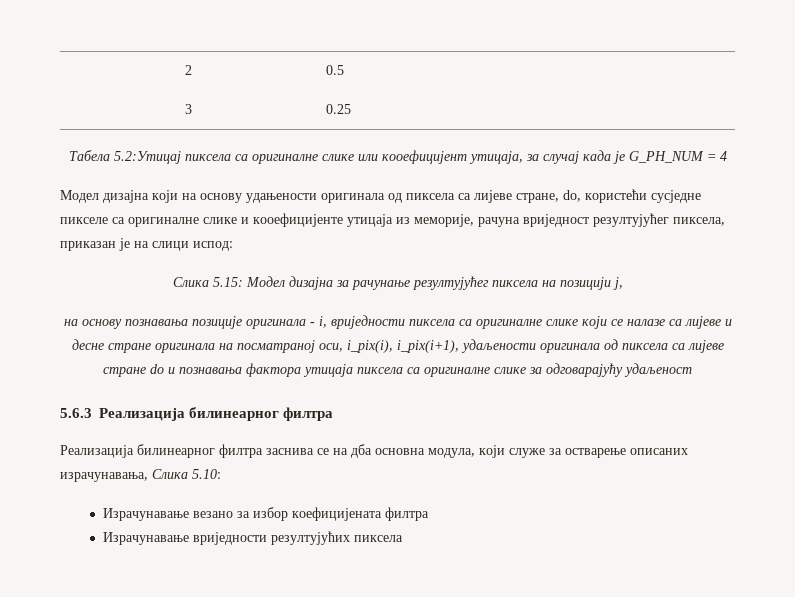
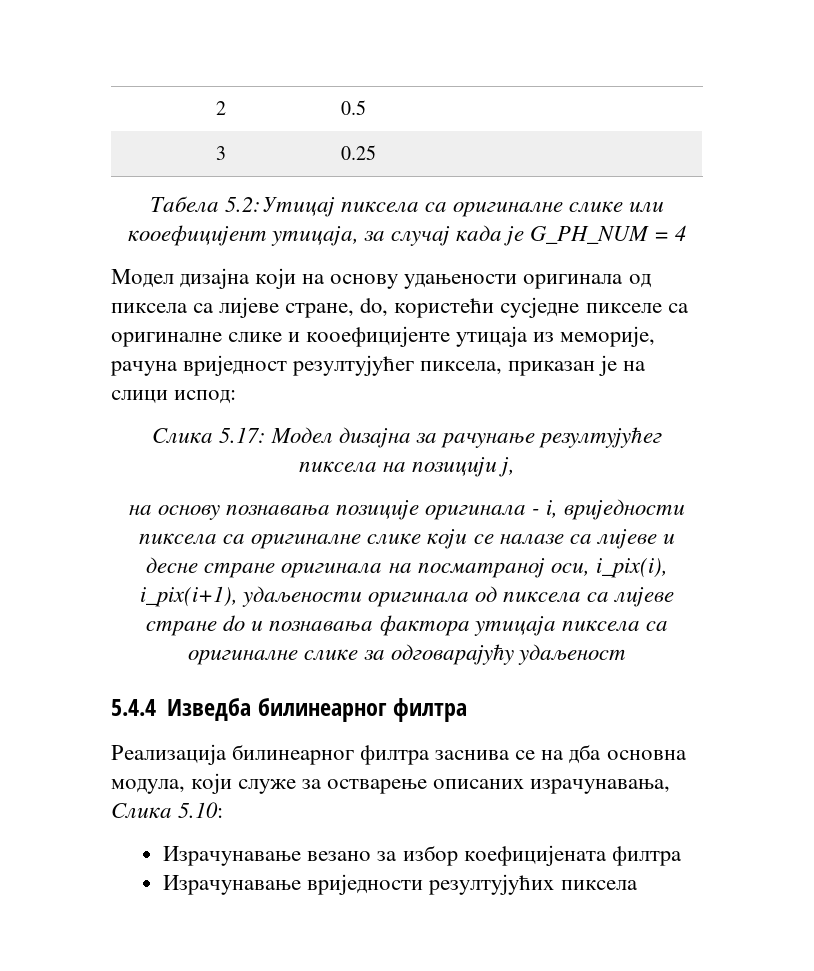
- Слика 5.15: Модел дизајна за рачунање резултујућег пиксела на позицији ј,
+ Слика 5.17: Модел дизајна за рачунање резултујућег пиксела на позицији ј,
- 5.6.3 Реализација билинеарног филтра
+ 5.4.4 Изведба билинеарног филтра

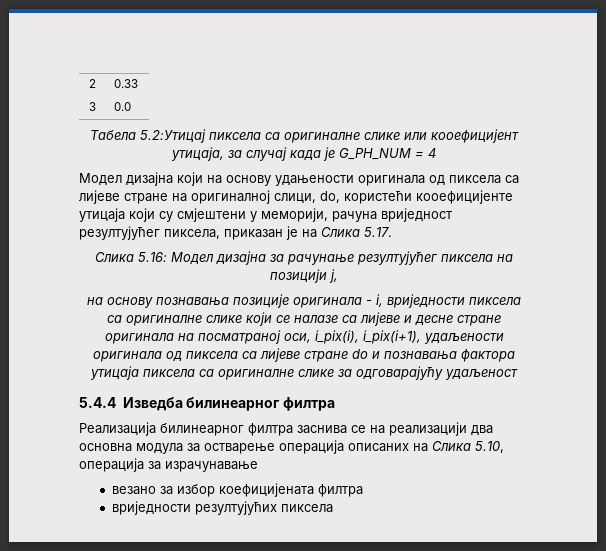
- 2 | 0.5
+ 2 | 0.33
- 3 | 0.25
+ 3 | 0.0
- Модел дизајна који на основу удањености оригинала од пиксела са лијеве стране, do, користећи сусједне пикселе са оригиналне слике и кооефицијенте утицаја из меморије, рачуна вриједност резултујућег пиксела, приказан је на слици испод:
- Слика 5.17: Модел дизајна за рачунање резултујућег пиксела на позицији ј,
+ Модел дизајна који на основу удањености оригинала од пиксела са лијеве стране на оригиналној слици, do, користећи кооефицијенте утицаја који су смјештени у меморији, рачуна вриједност резултујућег пиксела, приказан је на Слика 5.17.
+ Слика 5.16: Модел дизајна за рачунање резултујућег пиксела на позицији ј,
- Реализација билинеарног филтра заснива се на дба основна модула, који служе за остварење описаних израчунавања, Слика 5.10:
- Израчунавање везано за избор коефицијената филтра
+ Реализација билинеарног филтра заснива се на реализацији два основна модула за остварење операција описаних на Слика 5.10, операција за израчунавање
+ везано за избор коефицијената филтра
- Израчунавање вриједности резултујућих пиксела
+ вриједности резултујућих пиксела

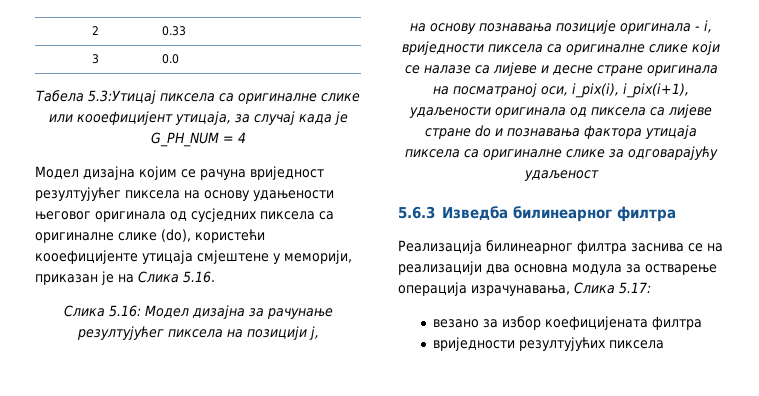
- Табела 5.2:Утицај пиксела са оригиналне слике или кооефицијент утицаја, за случај када је G_PH_NUM = 4
+ Табела 5.3:Утицај пиксела са оригиналне слике или кооефицијент утицаја, за случај када је G_PH_NUM = 4
- Модел дизајна који на основу удањености оригинала од пиксела са лијеве стране на оригиналној слици, do, користећи кооефицијенте утицаја који су смјештени у меморији, рачуна вриједност резултујућег пиксела, приказан је на Слика 5.17.
+ Модел дизајна којим се рачуна вриједност резултујућег пиксела на основу удањености његовог оригинала од сусједних пиксела са оригиналне слике (do), користећи кооефицијенте утицаја смјештене у меморији, приказан је на Слика 5.16.
- 5.4.4 Изведба билинеарног филтра
+ 5.6.3 Изведба билинеарног филтра
- Реализација билинеарног филтра заснива се на реализацији два основна модула за остварење операција описаних на Слика 5.10, операција за израчунавање
+ Реализација билинеарног филтра заснива се на реализацији два основна модула за остварење операција израчунавања, Слика 5.17:

